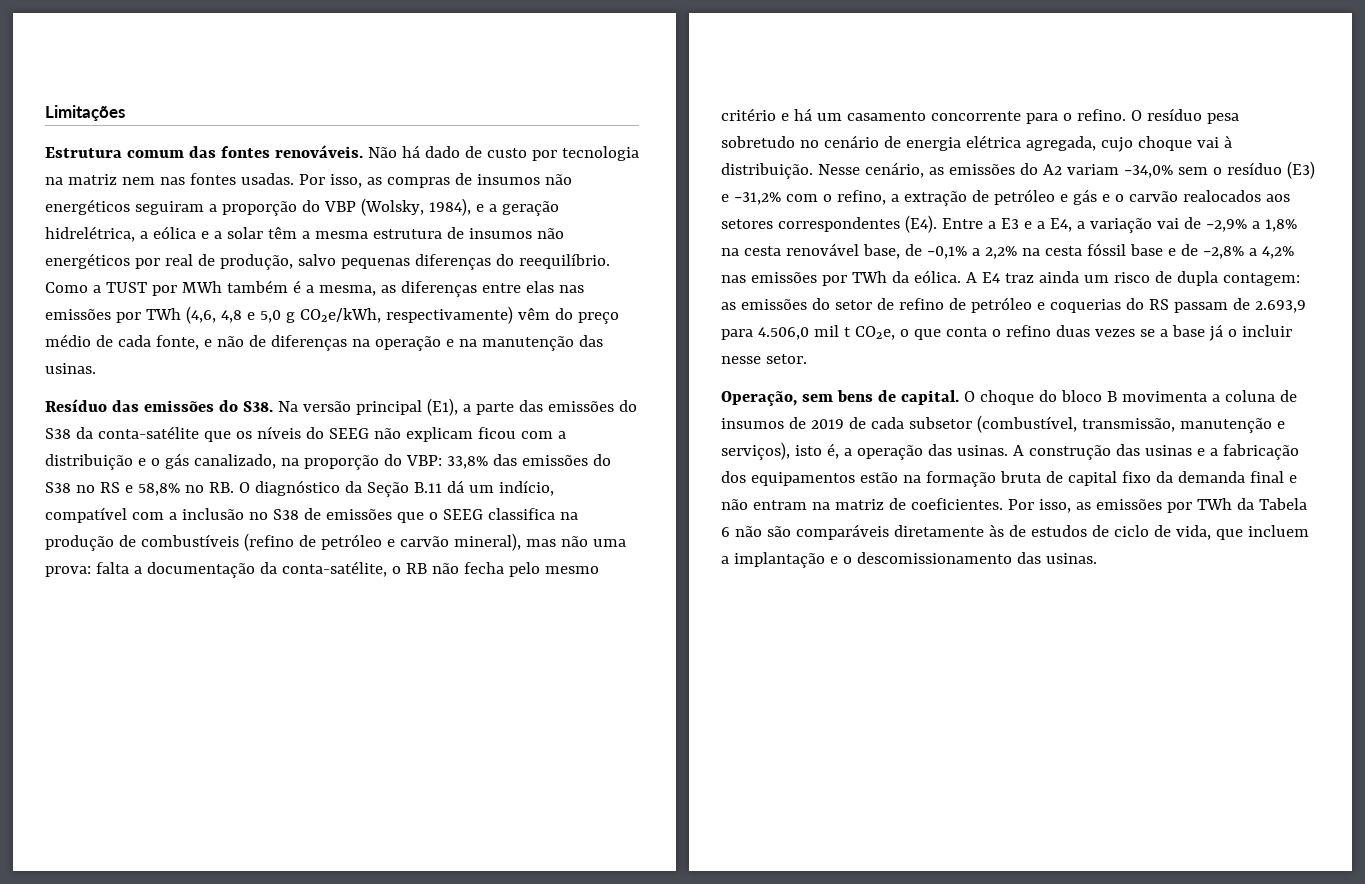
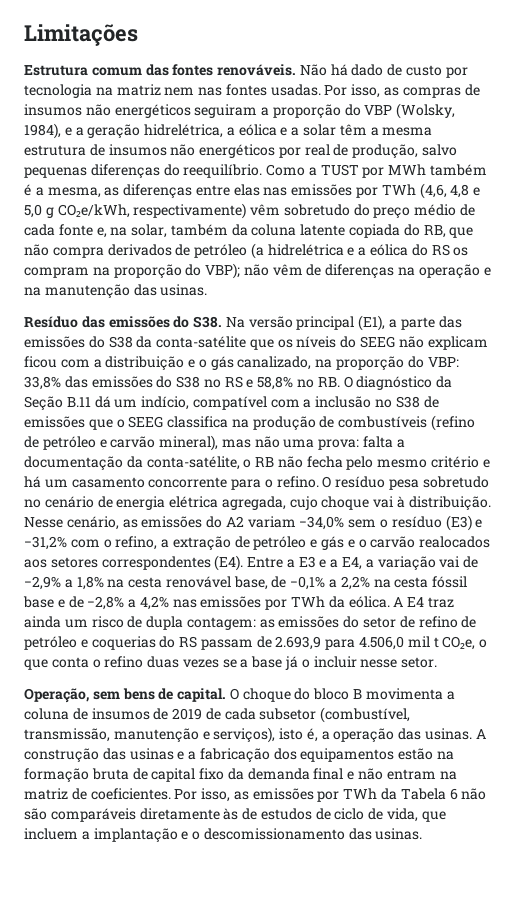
- Como a TUST por MWh também é a mesma, as diferenças entre elas nas emissões por TWh (4,6, 4,8 e 5,0 g CO₂e/kWh, respectivamente) vêm do preço médio de cada fonte, e não de diferenças na operação e na manutenção das usinas.
+ Como a TUST por MWh também é a mesma, as diferenças entre elas nas emissões por TWh (4,6, 4,8 e 5,0 g CO₂e/kWh, respectivamente) vêm sobretudo do preço médio de cada fonte e, na solar, também da coluna latente copiada do RB, que não compra derivados de petróleo (a hidrelétrica e a eólica do RS os compram na proporção do VBP); não vêm de diferenças na operação e na manutenção das usinas.

